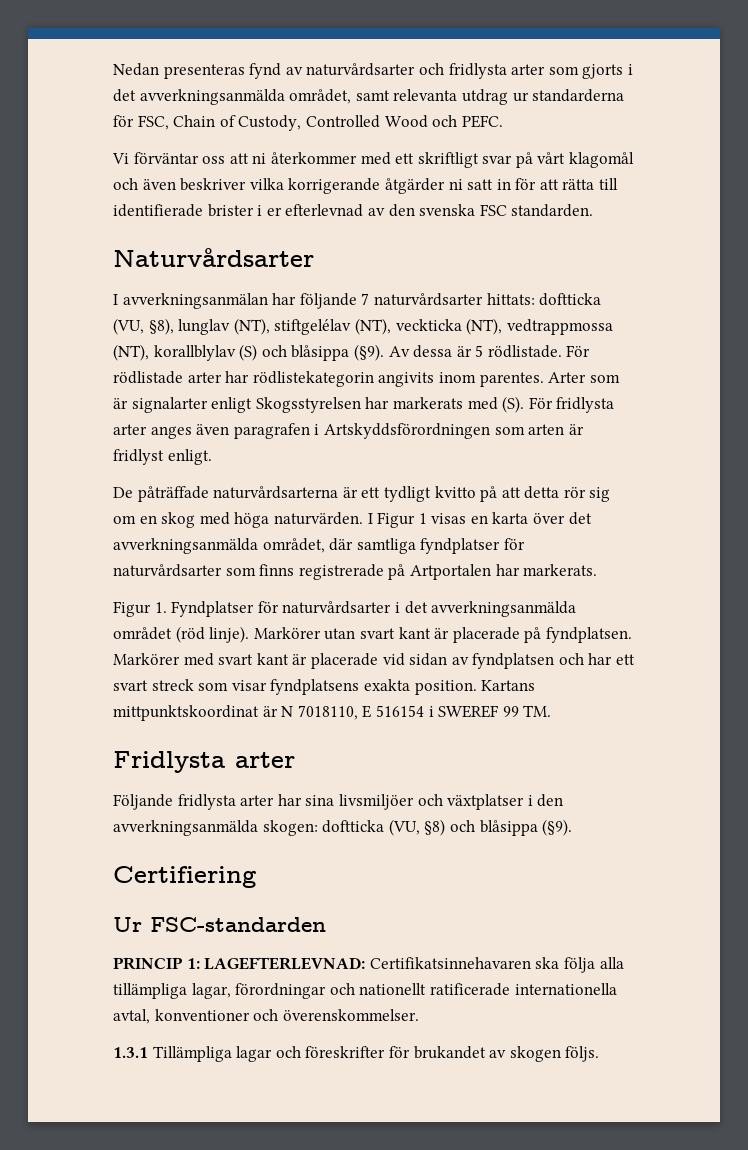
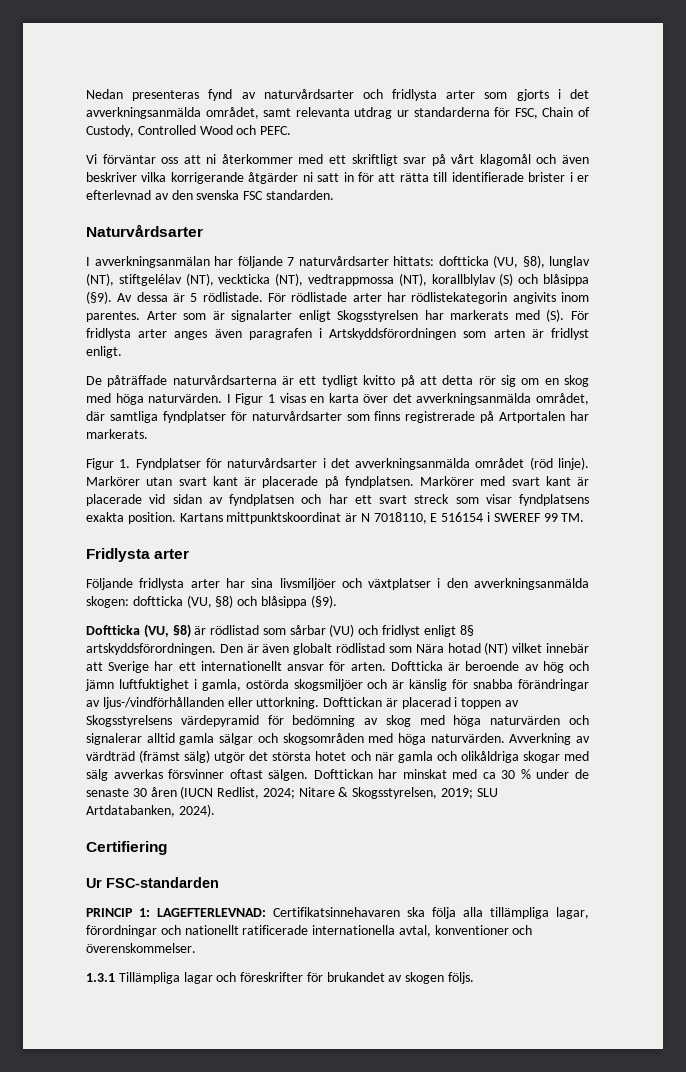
+ Doftticka (VU, §8) är rödlistad som sårbar (VU) och fridlyst enligt 8§ artskyddsförordningen. Den är även globalt rödlistad som Nära hotad (NT) vilket innebär att Sverige har ett internationellt ansvar för arten. Doftticka är beroende av hög och jämn luftfuktighet i gamla, ostörda skogsmiljöer och är känslig för snabba förändringar av ljus-/vindförhållanden eller uttorkning. Dofttickan är placerad i toppen av Skogsstyrelsens värdepyramid för bedömning av skog med höga naturvärden och signalerar alltid gamla sälgar och skogsområden med höga naturvärden. Avverkning av värdträd (främst sälg) utgör det största hotet och när gamla och olikåldriga skogar med sälg avverkas försvinner oftast sälgen. Dofttickan har minskat med ca 30 % under de senaste 30 åren (IUCN Redlist, 2024; Nitare & Skogsstyrelsen, 2019; SLU Artdatabanken, 2024).

